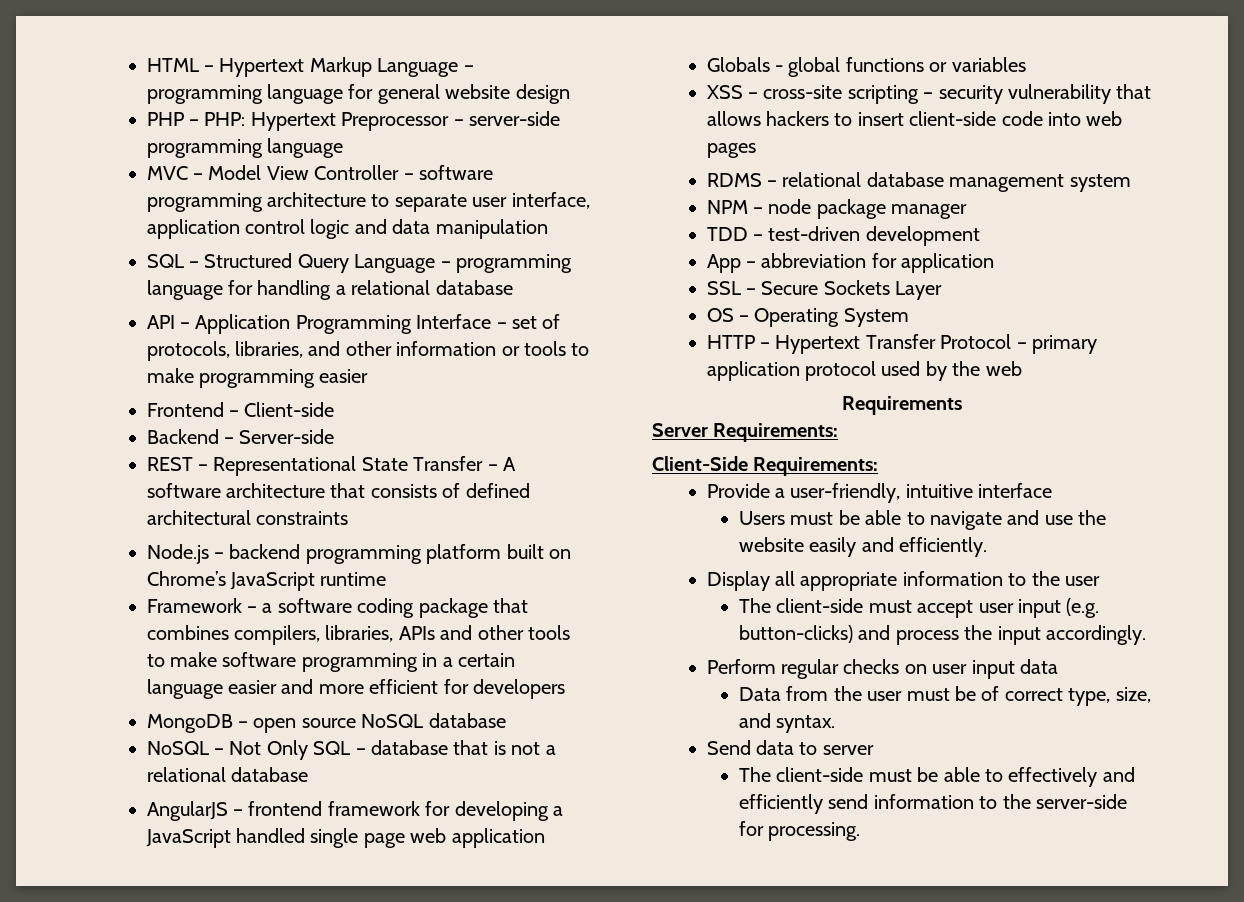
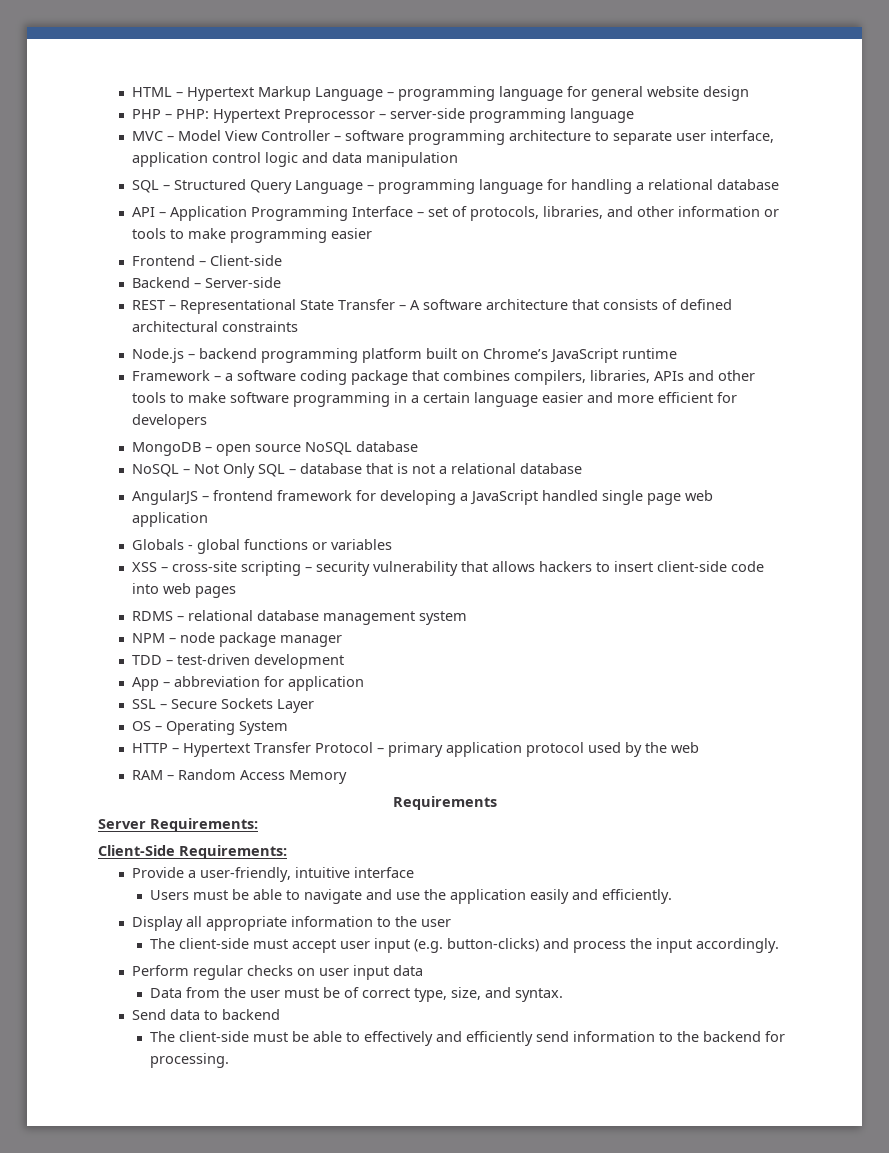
+ RAM – Random Access Memory
- Users must be able to navigate and use the website easily and efficiently.
+ Users must be able to navigate and use the application easily and efficiently.
- Send data to server
+ Send data to backend
- The client-side must be able to effectively and efficiently send information to the server-side for processing.
+ The client-side must be able to effectively and efficiently send information to the backend for processing.

